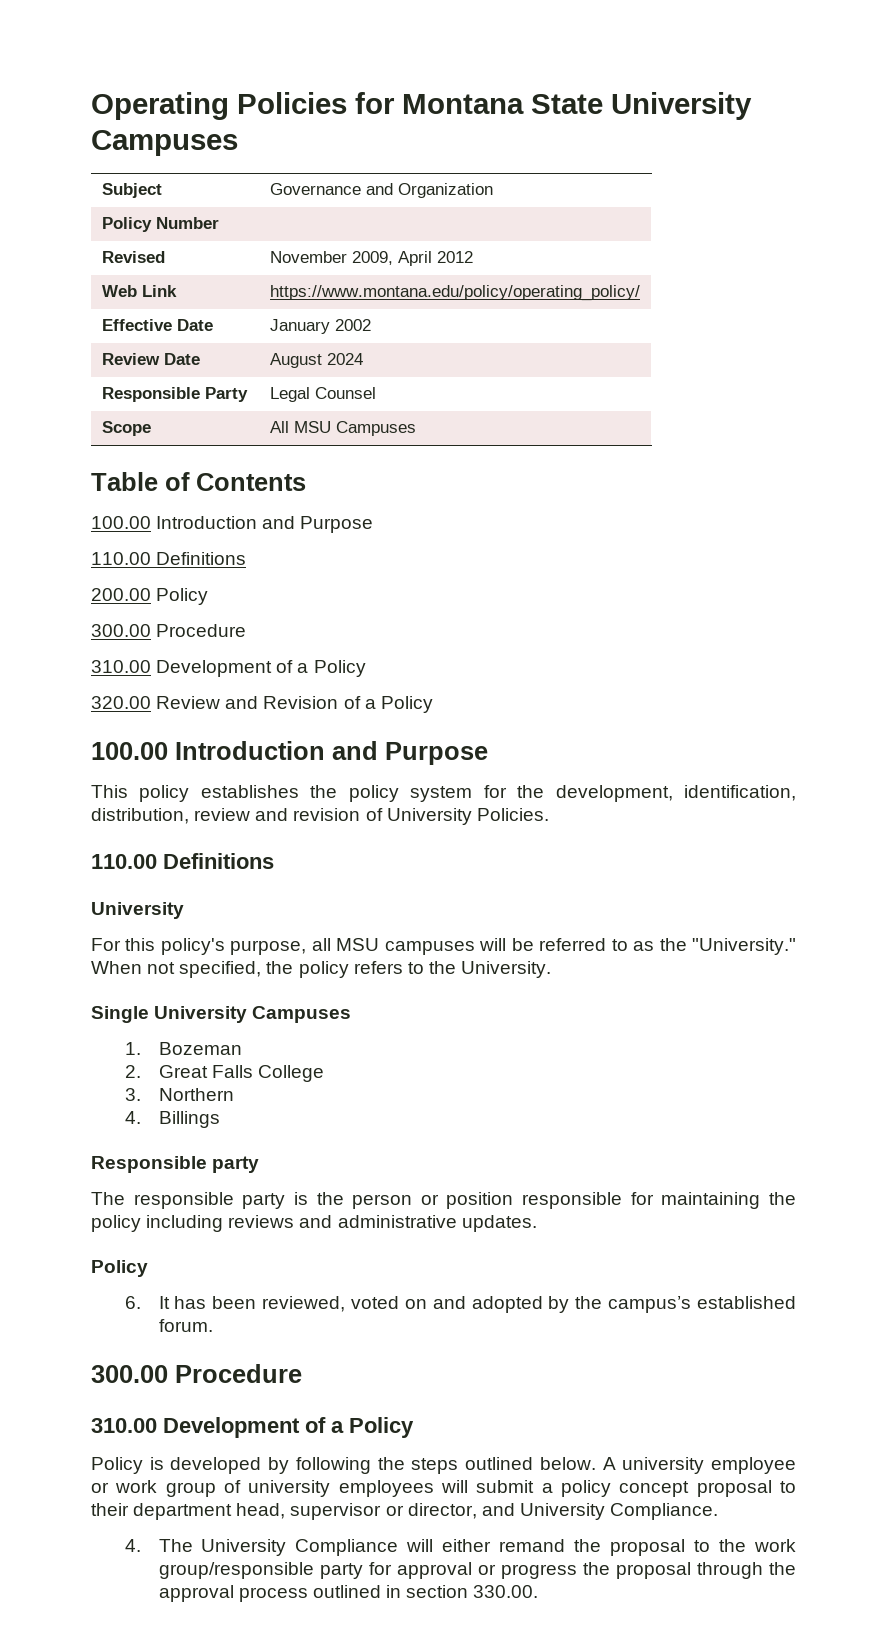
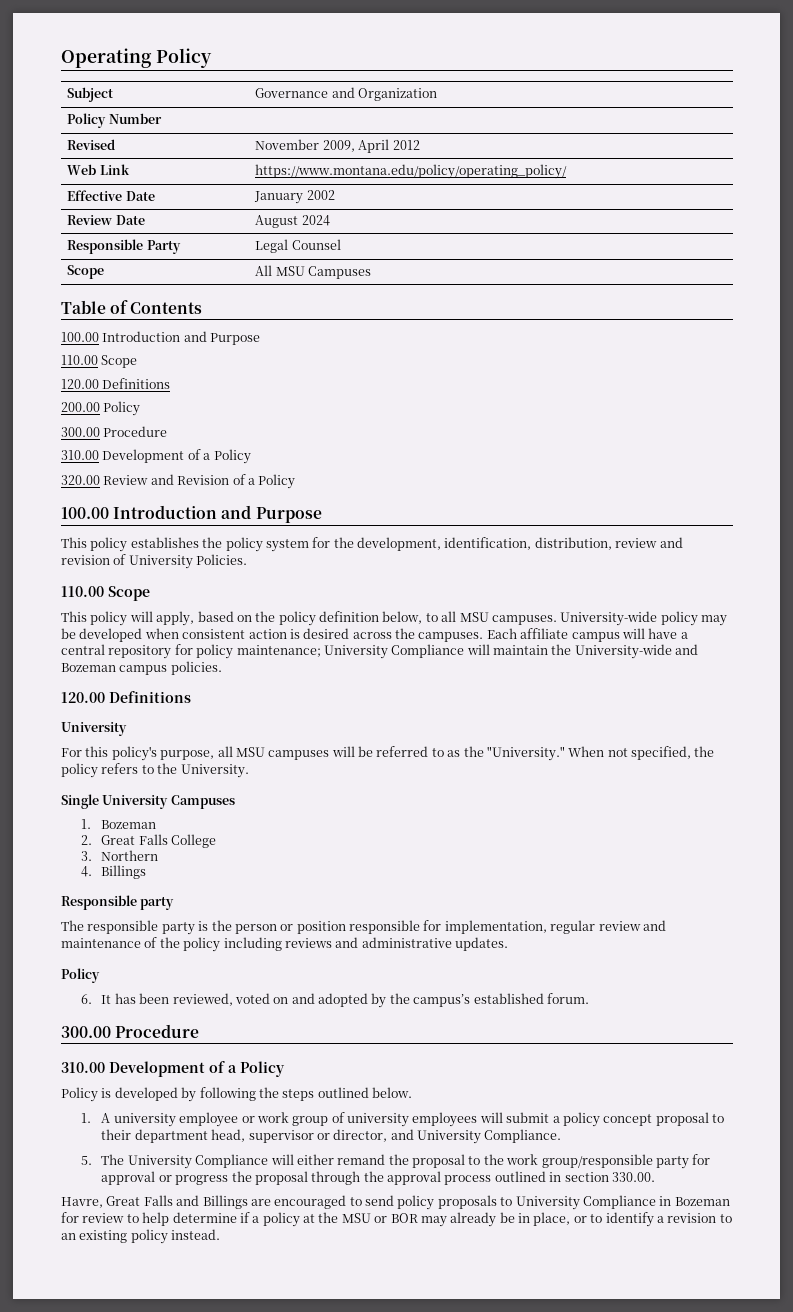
- Operating Policies for Montana State University Campuses
+ Operating Policy
  Table of Contents
  100.00 Introduction and Purpose
- 110.00 Definitions
+ 110.00 Scope
+ 120.00 Definitions
  This policy establishes the policy system for the development, identification, distribution, review and revision of University Policies.
- 110.00 Definitions
+ 110.00 Scope
+ This policy will apply, based on the policy definition below, to all MSU campuses. University-wide policy may be developed when consistent action is desired across the campuses. Each affiliate campus will have a central repository for policy maintenance; University Compliance will maintain the University-wide and Bozeman campus policies.
+ 120.00 Definitions
- The responsible party is the person or position responsible for maintaining the policy including reviews and administrative updates.
+ The responsible party is the person or position responsible for implementation, regular review and maintenance of the policy including reviews and administrative updates.
- Policy is developed by following the steps outlined below. A university employee or work group of university employees will submit a policy concept proposal to their department head, supervisor or director, and University Compliance.
+ Policy is developed by following the steps outlined below.
+ 1. A university employee or work group of university employees will submit a policy concept proposal to their department head, supervisor or director, and University Compliance.
- 4. The University Compliance will either remand the proposal to the work group/responsible party for approval or progress the proposal through the approval process outlined in section 330.00.
+ 5. The University Compliance will either remand the proposal to the work group/responsible party for approval or progress the proposal through the approval process outlined in section 330.00.
+ Havre, Great Falls and Billings are encouraged to send policy proposals to University Compliance in Bozeman for review to help determine if a policy at the MSU or BOR may already be in place, or to identify a revision to an existing policy instead.

